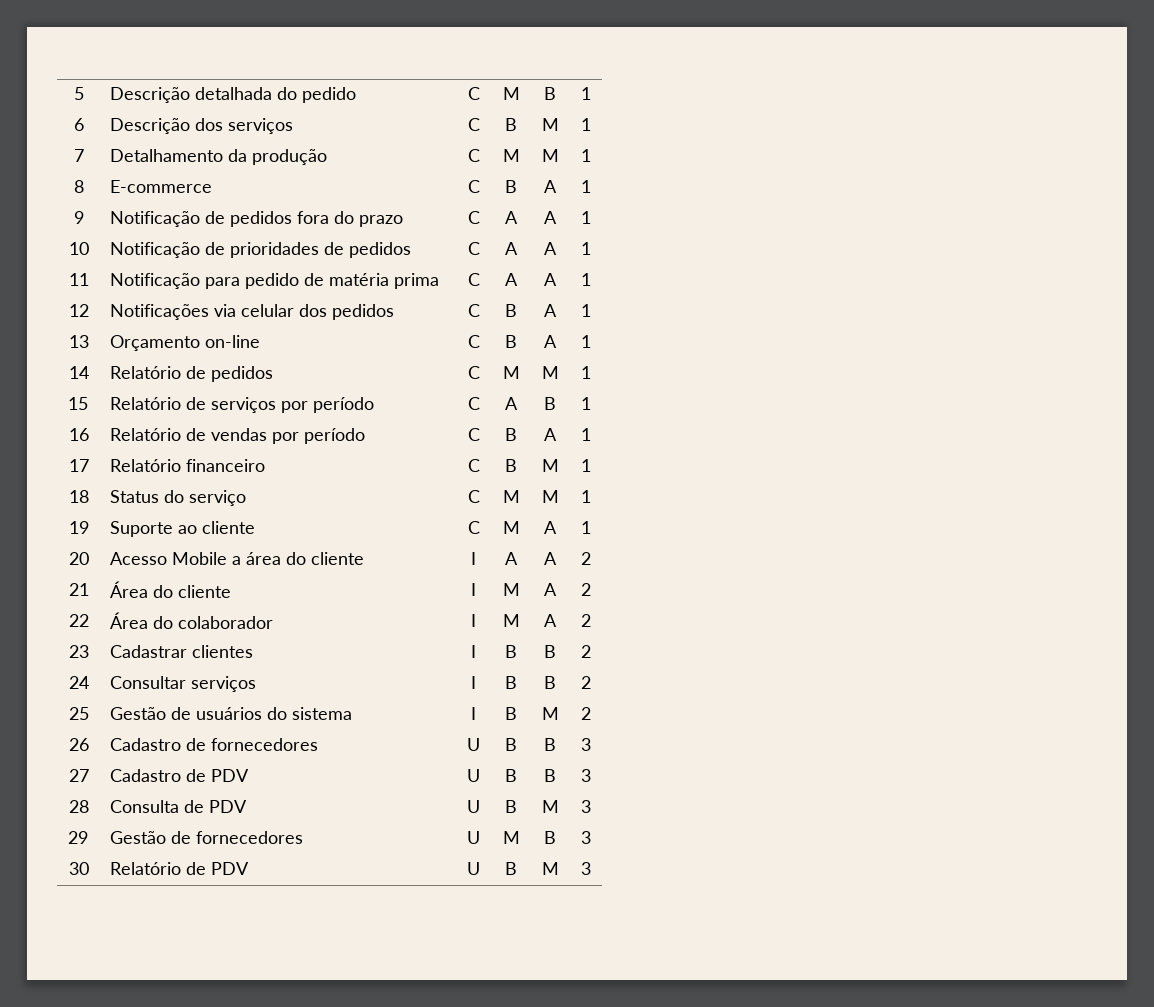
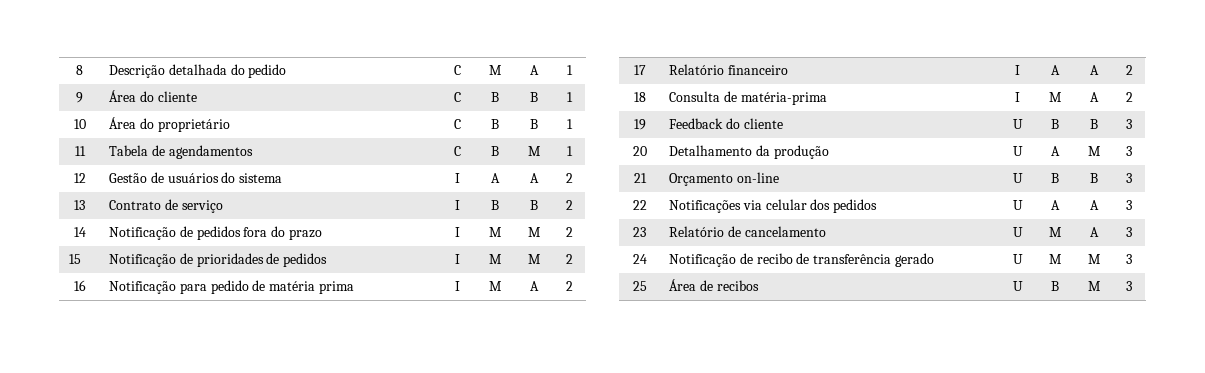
- 5 | Descrição detalhada do pedido | C | M | B | 1
- 6 | Descrição dos serviços | C | B | M | 1
- 7 | Detalhamento da produção | C | M | M | 1
- 8 | E-commerce | C | B | A | 1
- 9 | Notificação de pedidos fora do prazo | C | A | A | 1
- 10 | Notificação de prioridades de pedidos | C | A | A | 1
- 11 | Notificação para pedido de matéria prima | C | A | A | 1
- 12 | Notificações via celular dos pedidos | C | B | A | 1
- 13 | Orçamento on-line | C | B | A | 1
- 14 | Relatório de pedidos | C | M | M | 1
- 15 | Relatório de serviços por período | C | A | B | 1
- 16 | Relatório de vendas por período | C | B | A | 1
- 17 | Relatório financeiro | C | B | M | 1
- 18 | Status do serviço | C | M | M | 1
- 19 | Suporte ao cliente | C | M | A | 1
- 20 | Acesso Mobile a área do cliente | I | A | A | 2
- 21 | Área do cliente | I | M | A | 2
- 22 | Área do colaborador | I | M | A | 2
- 23 | Cadastrar clientes | I | B | B | 2
- 24 | Consultar serviços | I | B | B | 2
- 25 | Gestão de usuários do sistema | I | B | M | 2
- 26 | Cadastro de fornecedores | U | B | B | 3
- 27 | Cadastro de PDV | U | B | B | 3
- 28 | Consulta de PDV | U | B | M | 3
- 29 | Gestão de fornecedores | U | M | B | 3
- 30 | Relatório de PDV | U | B | M | 3
+ 8 | Descrição detalhada do pedido | C | M | A | 1
+ 9 | Área do cliente | C | B | B | 1
+ 10 | Área do proprietário | C | B | B | 1
+ 11 | Tabela de agendamentos | C | B | M | 1
+ 12 | Gestão de usuários do sistema | I | A | A | 2
+ 13 | Contrato de serviço | I | B | B | 2
+ 14 | Notificação de pedidos fora do prazo | I | M | M | 2
+ 15 | Notificação de prioridades de pedidos | I | M | M | 2
+ 16 | Notificação para pedido de matéria prima | I | M | A | 2
+ 17 | Relatório financeiro | I | A | A | 2
+ 18 | Consulta de matéria-prima | I | M | A | 2
+ 19 | Feedback do cliente | U | B | B | 3
+ 20 | Detalhamento da produção | U | A | M | 3
+ 21 | Orçamento on-line | U | B | B | 3
+ 22 | Notificações via celular dos pedidos | U | A | A | 3
+ 23 | Relatório de cancelamento | U | M | A | 3
+ 24 | Notificação de recibo de transferência gerado | U | M | M | 3
+ 25 | Área de recibos | U | B | M | 3

